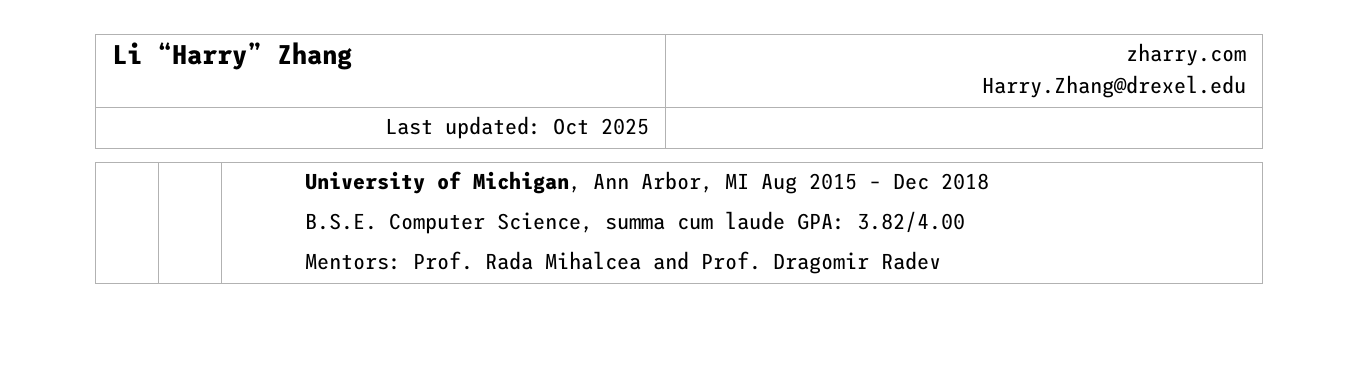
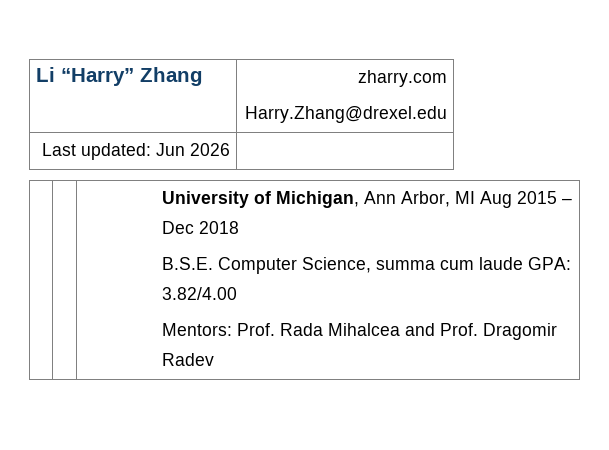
- Last updated: Oct 2025 |
+ Last updated: Jun 2026 |

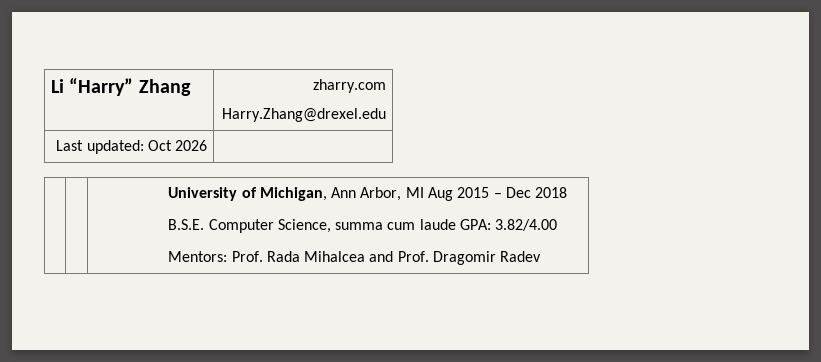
- Last updated: Jun 2026 |
+ Last updated: Oct 2026 |

